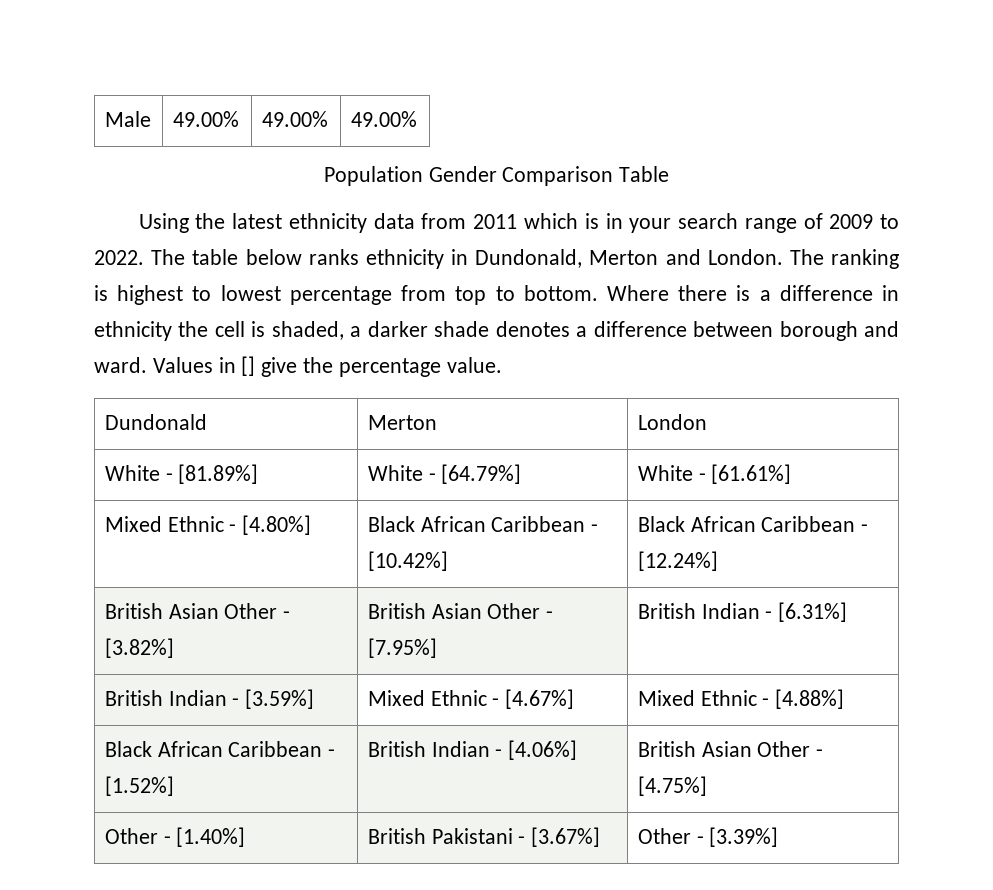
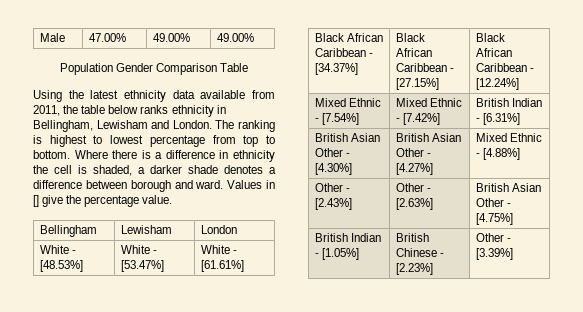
- Male | 49.00% | 49.00% | 49.00%
+ Male | 47.00% | 49.00% | 49.00%
- Using the latest ethnicity data from 2011 which is in your search range of 2009 to 2022. The table below ranks ethnicity in Dundonald, Merton and London.
+ Using the latest ethnicity data available from 2011, the table below ranks ethnicity in Bellingham, Lewisham and London.
- Dundonald | Merton | London
+ Bellingham | Lewisham | London
- White - [81.89%] | White - [64.79%] | White - [61.61%]
+ White - [48.53%] | White - [53.47%] | White - [61.61%]
- Mixed Ethnic - [4.80%] | Black African Caribbean - [10.42%] | Black African Caribbean - [12.24%]
+ Black African Caribbean - [34.37%] | Black African Caribbean - [27.15%] | Black African Caribbean - [12.24%]
- British Asian Other - [3.82%] | British Asian Other - [7.95%] | British Indian - [6.31%]
+ Mixed Ethnic - [7.54%] | Mixed Ethnic - [7.42%] | British Indian - [6.31%]
- British Indian - [3.59%] | Mixed Ethnic - [4.67%] | Mixed Ethnic - [4.88%]
- Black African Caribbean - [1.52%] | British Indian - [4.06%] | British Asian Other - [4.75%]
+ British Asian Other - [4.30%] | British Asian Other - [4.27%] | Mixed Ethnic - [4.88%]
+ Other - [2.43%] | Other - [2.63%] | British Asian Other - [4.75%]
- Other - [1.40%] | British Pakistani - [3.67%] | Other - [3.39%]
+ British Indian - [1.05%] | British Chinese - [2.23%] | Other - [3.39%]

